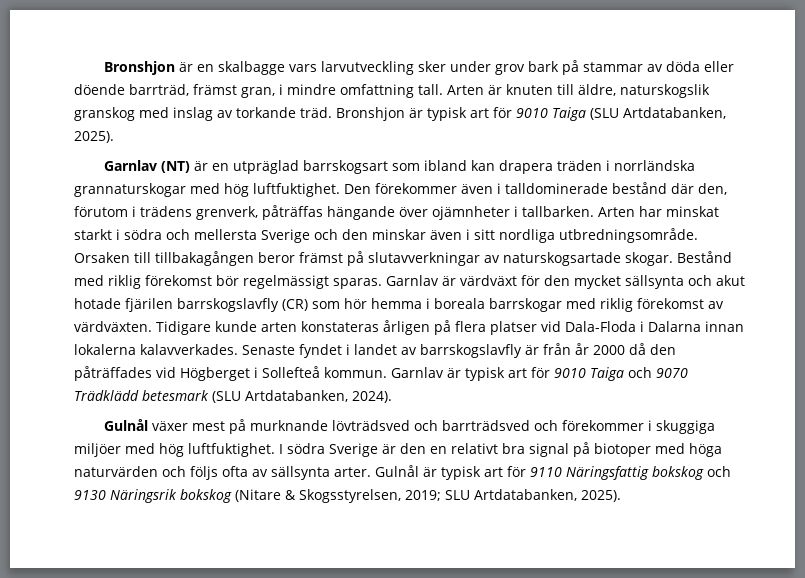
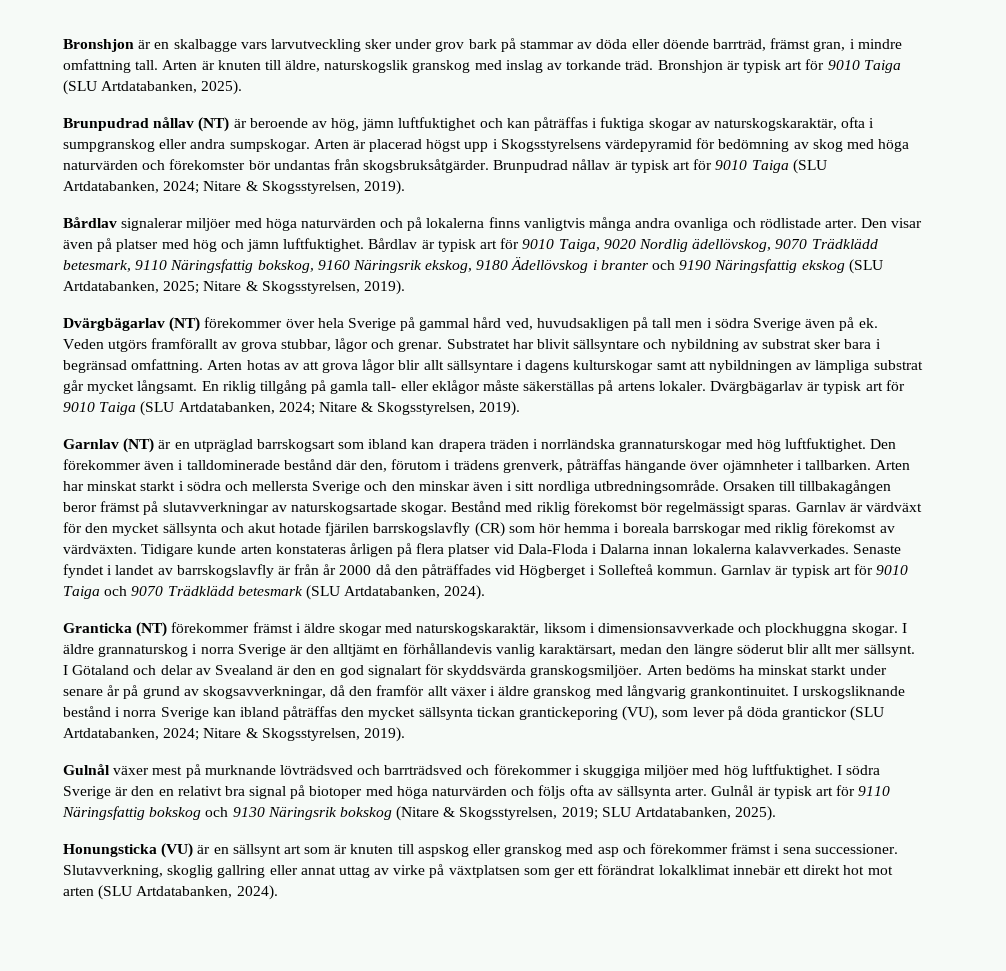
+ Brunpudrad nållav (NT) är beroende av hög, jämn luftfuktighet och kan påträffas i fuktiga skogar av naturskogskaraktär, ofta i sumpgranskog eller andra sumpskogar. Arten är placerad högst upp i Skogsstyrelsens värdepyramid för bedömning av skog med höga naturvärden och förekomster bör undantas från skogsbruksåtgärder. Brunpudrad nållav är typisk art för 9010 Taiga (SLU Artdatabanken, 2024; Nitare & Skogsstyrelsen, 2019).
+ Bårdlav signalerar miljöer med höga naturvärden och på lokalerna finns vanligtvis många andra ovanliga och rödlistade arter. Den visar även på platser med hög och jämn luftfuktighet. Bårdlav är typisk art för 9010 Taiga, 9020 Nordlig ädellövskog, 9070 Trädklädd betesmark, 9110 Näringsfattig bokskog, 9160 Näringsrik ekskog, 9180 Ädellövskog i branter och 9190 Näringsfattig ekskog (SLU Artdatabanken, 2025; Nitare & Skogsstyrelsen, 2019).
+ Dvärgbägarlav (NT) förekommer över hela Sverige på gammal hård ved, huvudsakligen på tall men i södra Sverige även på ek. Veden utgörs framförallt av grova stubbar, lågor och grenar. Substratet har blivit sällsyntare och nybildning av substrat sker bara i begränsad omfattning. Arten hotas av att grova lågor blir allt sällsyntare i dagens kulturskogar samt att nybildningen av lämpliga substrat går mycket långsamt. En riklig tillgång på gamla tall- eller eklågor måste säkerställas på artens lokaler. Dvärgbägarlav är typisk art för 9010 Taiga (SLU Artdatabanken, 2024; Nitare & Skogsstyrelsen, 2019).
+ Granticka (NT) förekommer främst i äldre skogar med naturskogskaraktär, liksom i dimensionsavverkade och plockhuggna skogar. I äldre grannaturskog i norra Sverige är den alltjämt en förhållandevis vanlig karaktärsart, medan den längre söderut blir allt mer sällsynt. I Götaland och delar av Svealand är den en god signalart för skyddsvärda granskogsmiljöer. Arten bedöms ha minskat starkt under senare år på grund av skogsavverkningar, då den framför allt växer i äldre granskog med långvarig grankontinuitet. I urskogsliknande bestånd i norra Sverige kan ibland påträffas den mycket sällsynta tickan grantickeporing (VU), som lever på döda grantickor (SLU Artdatabanken, 2024; Nitare & Skogsstyrelsen, 2019).
+ Honungsticka (VU) är en sällsynt art som är knuten till aspskog eller granskog med asp och förekommer främst i sena successioner. Slutavverkning, skoglig gallring eller annat uttag av virke på växtplatsen som ger ett förändrat lokalklimat innebär ett direkt hot mot arten (SLU Artdatabanken, 2024).

